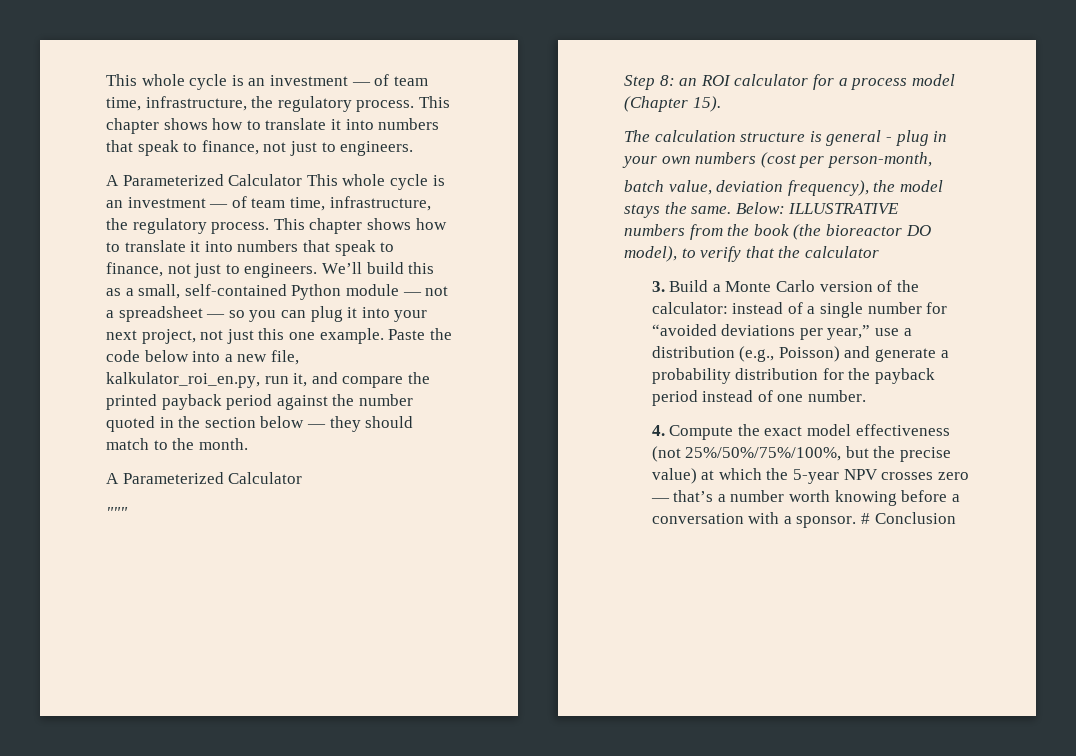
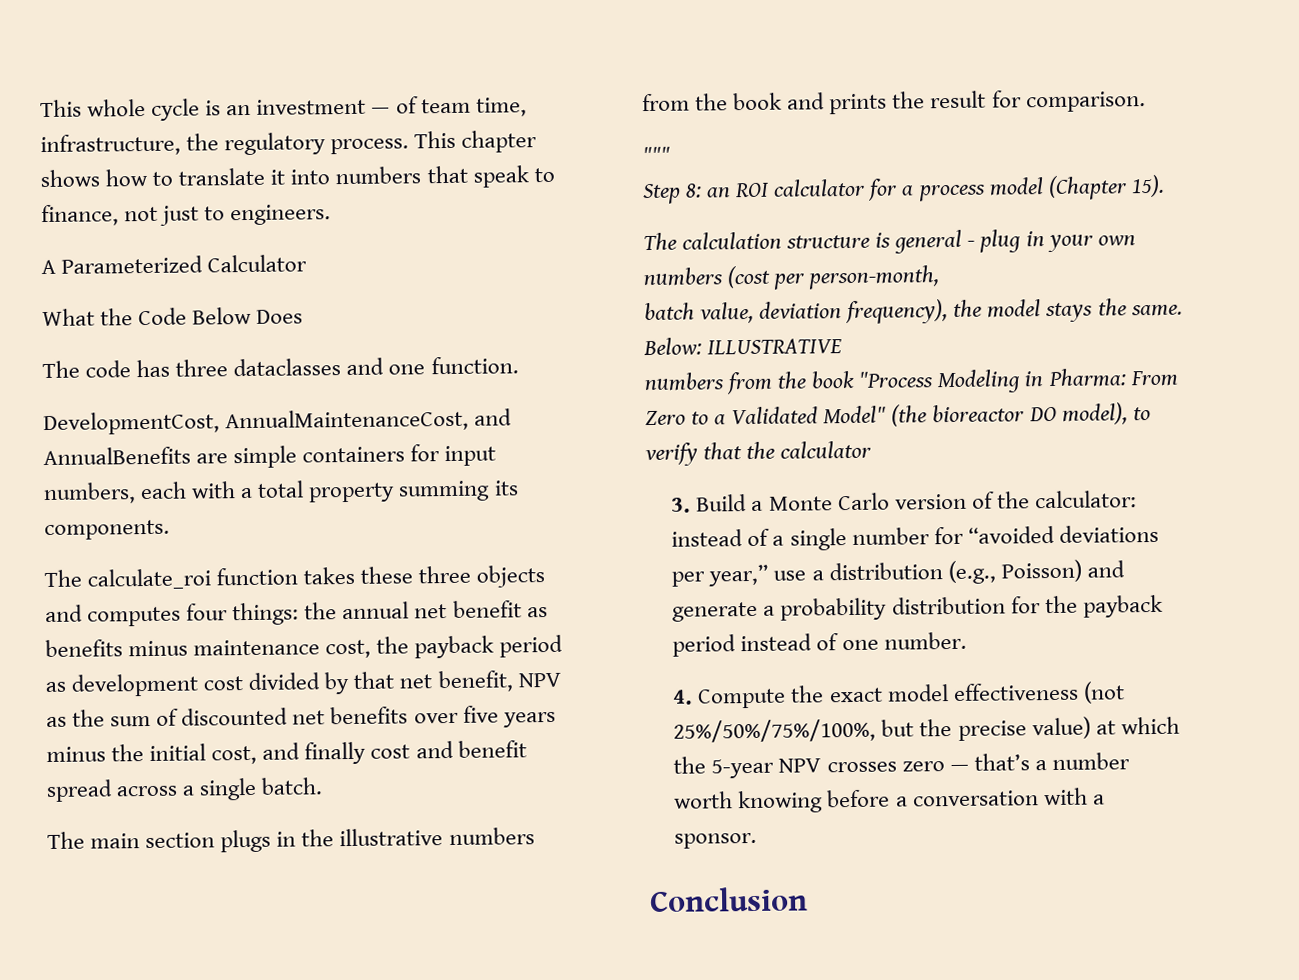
- A Parameterized Calculator This whole cycle is an investment — of team time, infrastructure, the regulatory process. This chapter shows how to translate it into numbers that speak to finance, not just to engineers. We’ll build this as a small, self-contained Python module — not a spreadsheet — so you can plug it into your next project, not just this one example. Paste the code below into a new file, kalkulator_roi_en.py, run it, and compare the printed payback period against the number quoted in the section below — they should match to the month.
  A Parameterized Calculator
+ What the Code Below Does
+ The code has three dataclasses and one function.
+ DevelopmentCost, AnnualMaintenanceCost, and AnnualBenefits are simple containers for input numbers, each with a total property summing its components.
+ The calculate_roi function takes these three objects and computes four things: the annual net benefit as benefits minus maintenance cost, the payback period as development cost divided by that net benefit, NPV as the sum of discounted net benefits over five years minus the initial cost, and finally cost and benefit spread across a single batch.
+ The main section plugs in the illustrative numbers from the book and prints the result for comparison.
- numbers from the book (the bioreactor DO model), to verify that the calculator
+ numbers from the book "Process Modeling in Pharma: From Zero to a Validated Model" (the bioreactor DO model), to verify that the calculator
- 4. Compute the exact model effectiveness (not 25%/50%/75%/100%, but the precise value) at which the 5-year NPV crosses zero — that’s a number worth knowing before a conversation with a sponsor. # Conclusion
+ 4. Compute the exact model effectiveness (not 25%/50%/75%/100%, but the precise value) at which the 5-year NPV crosses zero — that’s a number worth knowing before a conversation with a sponsor.
+ Conclusion

